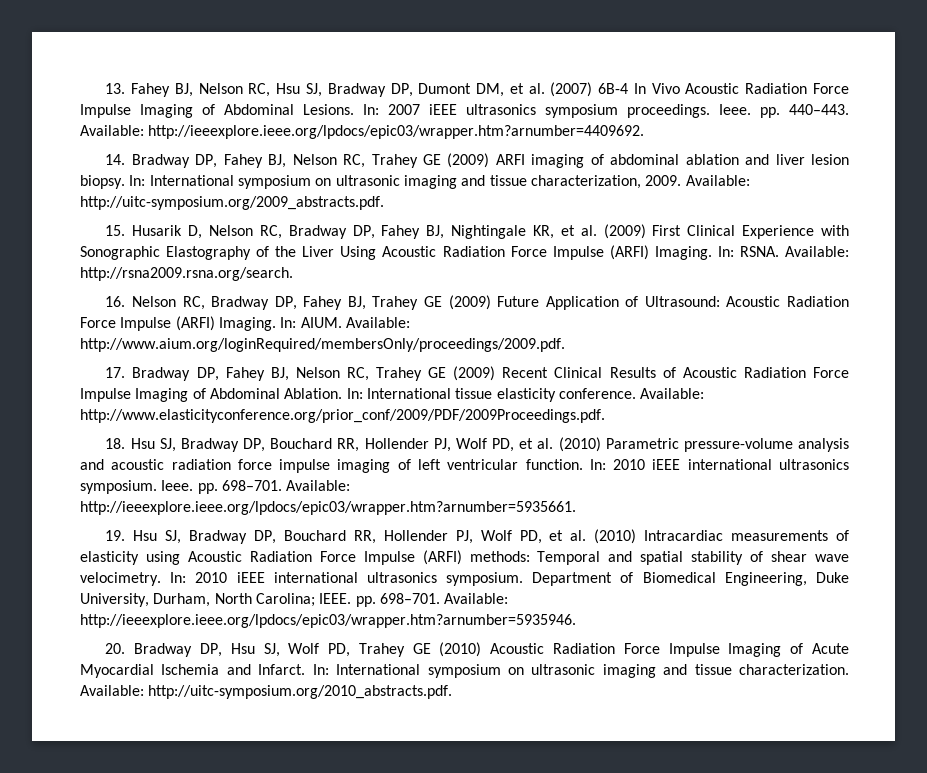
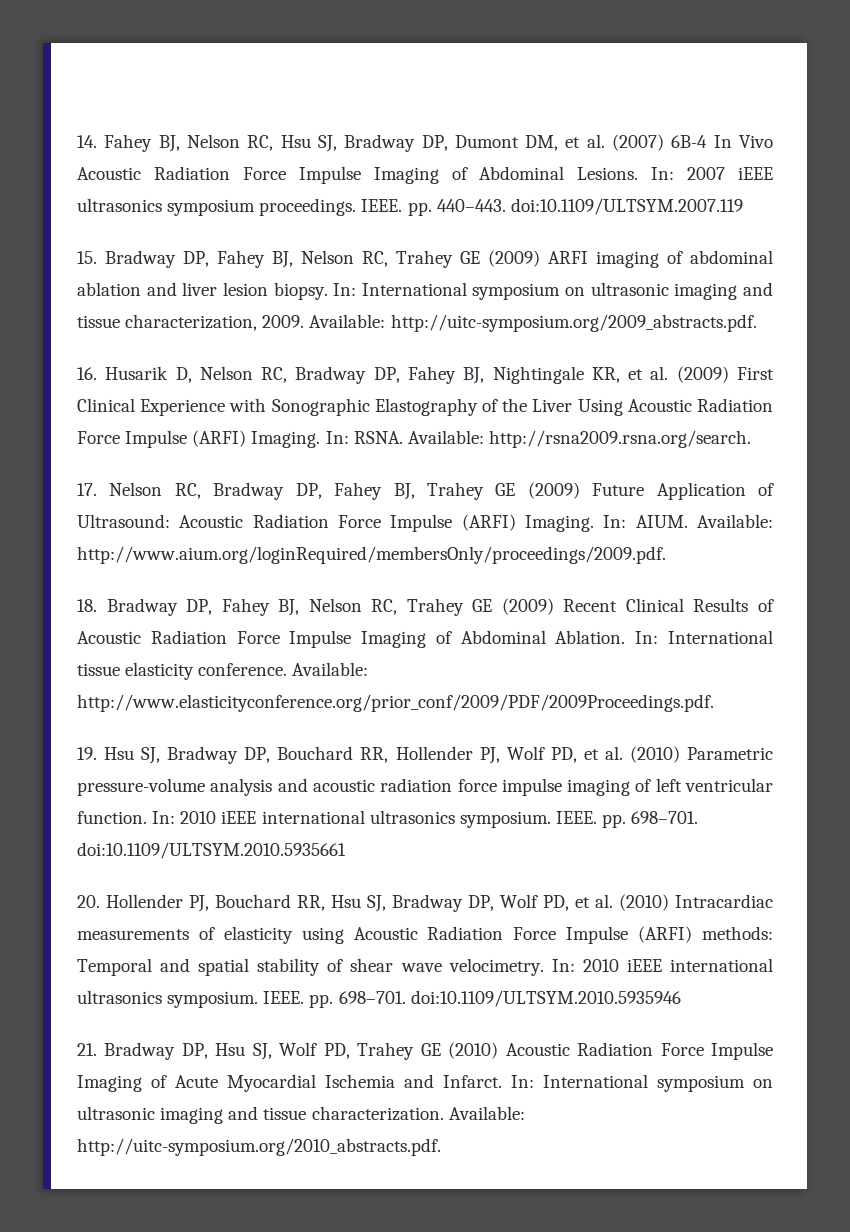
- 13. Fahey BJ, Nelson RC, Hsu SJ, Bradway DP, Dumont DM, et al. (2007) 6B-4 In Vivo Acoustic Radiation Force Impulse Imaging of Abdominal Lesions.
+ 14. Fahey BJ, Nelson RC, Hsu SJ, Bradway DP, Dumont DM, et al. (2007) 6B-4 In Vivo Acoustic Radiation Force Impulse Imaging of Abdominal Lesions.
- Ieee. pp. 440–443. Available: http://ieeexplore.ieee.org/lpdocs/epic03/wrapper.htm?arnumber=4409692.
- 14. Bradway DP, Fahey BJ, Nelson RC, Trahey GE (2009) ARFI imaging of abdominal ablation and liver lesion biopsy.
+ IEEE. pp. 440–443. doi:10.1109/ULTSYM.2007.119
+ 15. Bradway DP, Fahey BJ, Nelson RC, Trahey GE (2009) ARFI imaging of abdominal ablation and liver lesion biopsy.
- 15. Husarik D, Nelson RC, Bradway DP, Fahey BJ, Nightingale KR, et al. (2009) First Clinical Experience with Sonographic Elastography of the Liver Using Acoustic Radiation Force Impulse (ARFI) Imaging.
+ 16. Husarik D, Nelson RC, Bradway DP, Fahey BJ, Nightingale KR, et al. (2009) First Clinical Experience with Sonographic Elastography of the Liver Using Acoustic Radiation Force Impulse (ARFI) Imaging.
- 16. Nelson RC, Bradway DP, Fahey BJ, Trahey GE (2009) Future Application of Ultrasound: Acoustic Radiation Force Impulse (ARFI) Imaging.
+ 17. Nelson RC, Bradway DP, Fahey BJ, Trahey GE (2009) Future Application of Ultrasound: Acoustic Radiation Force Impulse (ARFI) Imaging.
- 17. Bradway DP, Fahey BJ, Nelson RC, Trahey GE (2009) Recent Clinical Results of Acoustic Radiation Force Impulse Imaging of Abdominal Ablation.
+ 18. Bradway DP, Fahey BJ, Nelson RC, Trahey GE (2009) Recent Clinical Results of Acoustic Radiation Force Impulse Imaging of Abdominal Ablation.
- 18. Hsu SJ, Bradway DP, Bouchard RR, Hollender PJ, Wolf PD, et al. (2010) Parametric pressure-volume analysis and acoustic radiation force impulse imaging of left ventricular function.
+ 19. Hsu SJ, Bradway DP, Bouchard RR, Hollender PJ, Wolf PD, et al. (2010) Parametric pressure-volume analysis and acoustic radiation force impulse imaging of left ventricular function.
- Ieee. pp. 698–701. Available: http://ieeexplore.ieee.org/lpdocs/epic03/wrapper.htm?arnumber=5935661.
- 19. Hsu SJ, Bradway DP, Bouchard RR, Hollender PJ, Wolf PD, et al. (2010) Intracardiac measurements of elasticity using Acoustic Radiation Force Impulse (ARFI) methods: Temporal and spatial stability of shear wave velocimetry.
+ IEEE. pp. 698–701. doi:10.1109/ULTSYM.2010.5935661
+ 20. Hollender PJ, Bouchard RR, Hsu SJ, Bradway DP, Wolf PD, et al. (2010) Intracardiac measurements of elasticity using Acoustic Radiation Force Impulse (ARFI) methods: Temporal and spatial stability of shear wave velocimetry.
- Department of Biomedical Engineering, Duke University, Durham, North Carolina; IEEE. pp. 698–701. Available: http://ieeexplore.ieee.org/lpdocs/epic03/wrapper.htm?arnumber=5935946.
- 20. Bradway DP, Hsu SJ, Wolf PD, Trahey GE (2010) Acoustic Radiation Force Impulse Imaging of Acute Myocardial Ischemia and Infarct.
+ IEEE. pp. 698–701. doi:10.1109/ULTSYM.2010.5935946
+ 21. Bradway DP, Hsu SJ, Wolf PD, Trahey GE (2010) Acoustic Radiation Force Impulse Imaging of Acute Myocardial Ischemia and Infarct.

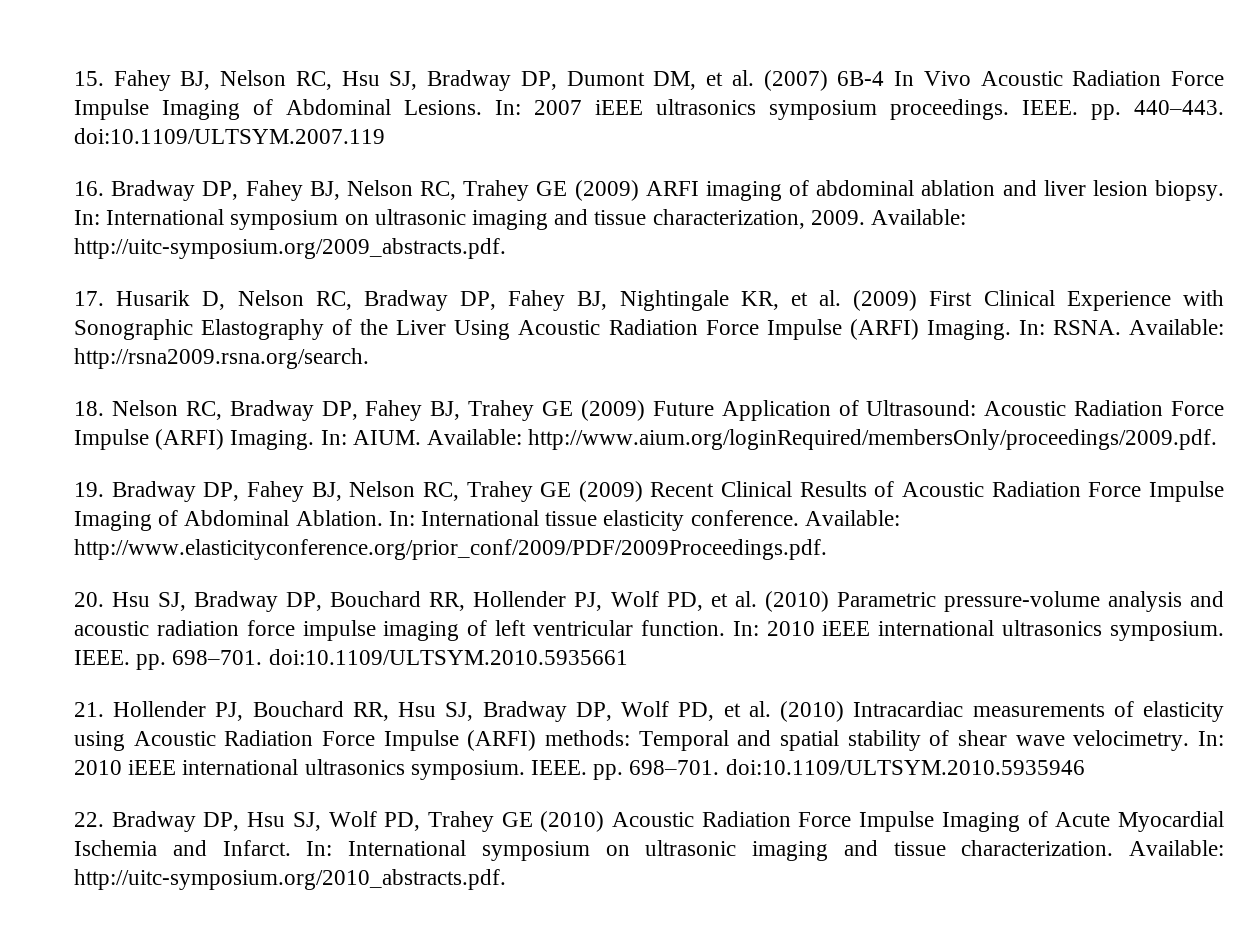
- 14. Fahey BJ, Nelson RC, Hsu SJ, Bradway DP, Dumont DM, et al. (2007) 6B-4 In Vivo Acoustic Radiation Force Impulse Imaging of Abdominal Lesions.
+ 15. Fahey BJ, Nelson RC, Hsu SJ, Bradway DP, Dumont DM, et al. (2007) 6B-4 In Vivo Acoustic Radiation Force Impulse Imaging of Abdominal Lesions.
- 15. Bradway DP, Fahey BJ, Nelson RC, Trahey GE (2009) ARFI imaging of abdominal ablation and liver lesion biopsy.
+ 16. Bradway DP, Fahey BJ, Nelson RC, Trahey GE (2009) ARFI imaging of abdominal ablation and liver lesion biopsy.
- 16. Husarik D, Nelson RC, Bradway DP, Fahey BJ, Nightingale KR, et al. (2009) First Clinical Experience with Sonographic Elastography of the Liver Using Acoustic Radiation Force Impulse (ARFI) Imaging.
+ 17. Husarik D, Nelson RC, Bradway DP, Fahey BJ, Nightingale KR, et al. (2009) First Clinical Experience with Sonographic Elastography of the Liver Using Acoustic Radiation Force Impulse (ARFI) Imaging.
- 17. Nelson RC, Bradway DP, Fahey BJ, Trahey GE (2009) Future Application of Ultrasound: Acoustic Radiation Force Impulse (ARFI) Imaging.
+ 18. Nelson RC, Bradway DP, Fahey BJ, Trahey GE (2009) Future Application of Ultrasound: Acoustic Radiation Force Impulse (ARFI) Imaging.
- 18. Bradway DP, Fahey BJ, Nelson RC, Trahey GE (2009) Recent Clinical Results of Acoustic Radiation Force Impulse Imaging of Abdominal Ablation.
+ 19. Bradway DP, Fahey BJ, Nelson RC, Trahey GE (2009) Recent Clinical Results of Acoustic Radiation Force Impulse Imaging of Abdominal Ablation.
- 19. Hsu SJ, Bradway DP, Bouchard RR, Hollender PJ, Wolf PD, et al. (2010) Parametric pressure-volume analysis and acoustic radiation force impulse imaging of left ventricular function.
+ 20. Hsu SJ, Bradway DP, Bouchard RR, Hollender PJ, Wolf PD, et al. (2010) Parametric pressure-volume analysis and acoustic radiation force impulse imaging of left ventricular function.
- 20. Hollender PJ, Bouchard RR, Hsu SJ, Bradway DP, Wolf PD, et al. (2010) Intracardiac measurements of elasticity using Acoustic Radiation Force Impulse (ARFI) methods: Temporal and spatial stability of shear wave velocimetry.
+ 21. Hollender PJ, Bouchard RR, Hsu SJ, Bradway DP, Wolf PD, et al. (2010) Intracardiac measurements of elasticity using Acoustic Radiation Force Impulse (ARFI) methods: Temporal and spatial stability of shear wave velocimetry.
- 21. Bradway DP, Hsu SJ, Wolf PD, Trahey GE (2010) Acoustic Radiation Force Impulse Imaging of Acute Myocardial Ischemia and Infarct.
+ 22. Bradway DP, Hsu SJ, Wolf PD, Trahey GE (2010) Acoustic Radiation Force Impulse Imaging of Acute Myocardial Ischemia and Infarct.

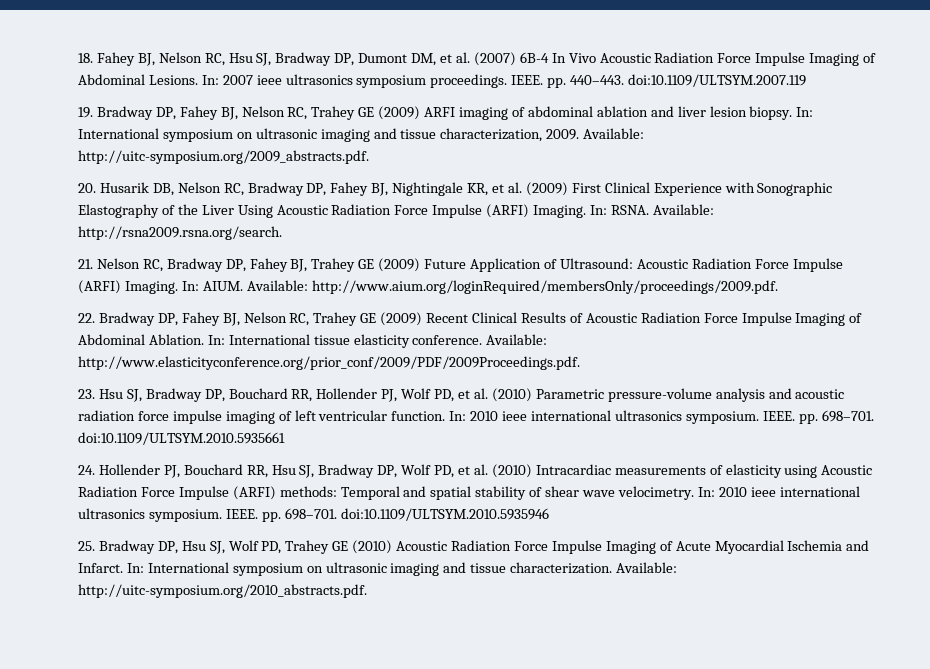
- 15. Fahey BJ, Nelson RC, Hsu SJ, Bradway DP, Dumont DM, et al. (2007) 6B-4 In Vivo Acoustic Radiation Force Impulse Imaging of Abdominal Lesions.
+ 18. Fahey BJ, Nelson RC, Hsu SJ, Bradway DP, Dumont DM, et al. (2007) 6B-4 In Vivo Acoustic Radiation Force Impulse Imaging of Abdominal Lesions.
- In: 2007 iEEE ultrasonics symposium proceedings.
+ In: 2007 ieee ultrasonics symposium proceedings.
- 16. Bradway DP, Fahey BJ, Nelson RC, Trahey GE (2009) ARFI imaging of abdominal ablation and liver lesion biopsy.
+ 19. Bradway DP, Fahey BJ, Nelson RC, Trahey GE (2009) ARFI imaging of abdominal ablation and liver lesion biopsy.
- 17. Husarik D, Nelson RC, Bradway DP, Fahey BJ, Nightingale KR, et al. (2009) First Clinical Experience with Sonographic Elastography of the Liver Using Acoustic Radiation Force Impulse (ARFI) Imaging.
+ 20. Husarik DB, Nelson RC, Bradway DP, Fahey BJ, Nightingale KR, et al. (2009) First Clinical Experience with Sonographic Elastography of the Liver Using Acoustic Radiation Force Impulse (ARFI) Imaging.
- 18. Nelson RC, Bradway DP, Fahey BJ, Trahey GE (2009) Future Application of Ultrasound: Acoustic Radiation Force Impulse (ARFI) Imaging.
+ 21. Nelson RC, Bradway DP, Fahey BJ, Trahey GE (2009) Future Application of Ultrasound: Acoustic Radiation Force Impulse (ARFI) Imaging.
- 19. Bradway DP, Fahey BJ, Nelson RC, Trahey GE (2009) Recent Clinical Results of Acoustic Radiation Force Impulse Imaging of Abdominal Ablation.
+ 22. Bradway DP, Fahey BJ, Nelson RC, Trahey GE (2009) Recent Clinical Results of Acoustic Radiation Force Impulse Imaging of Abdominal Ablation.
- 20. Hsu SJ, Bradway DP, Bouchard RR, Hollender PJ, Wolf PD, et al. (2010) Parametric pressure-volume analysis and acoustic radiation force impulse imaging of left ventricular function. In: 2010 iEEE international ultrasonics symposium.
+ 23. Hsu SJ, Bradway DP, Bouchard RR, Hollender PJ, Wolf PD, et al. (2010) Parametric pressure-volume analysis and acoustic radiation force impulse imaging of left ventricular function. In: 2010 ieee international ultrasonics symposium.
- 21. Hollender PJ, Bouchard RR, Hsu SJ, Bradway DP, Wolf PD, et al. (2010) Intracardiac measurements of elasticity using Acoustic Radiation Force Impulse (ARFI) methods: Temporal and spatial stability of shear wave velocimetry. In: 2010 iEEE international ultrasonics symposium.
+ 24. Hollender PJ, Bouchard RR, Hsu SJ, Bradway DP, Wolf PD, et al. (2010) Intracardiac measurements of elasticity using Acoustic Radiation Force Impulse (ARFI) methods: Temporal and spatial stability of shear wave velocimetry. In: 2010 ieee international ultrasonics symposium.
- 22. Bradway DP, Hsu SJ, Wolf PD, Trahey GE (2010) Acoustic Radiation Force Impulse Imaging of Acute Myocardial Ischemia and Infarct.
+ 25. Bradway DP, Hsu SJ, Wolf PD, Trahey GE (2010) Acoustic Radiation Force Impulse Imaging of Acute Myocardial Ischemia and Infarct.

